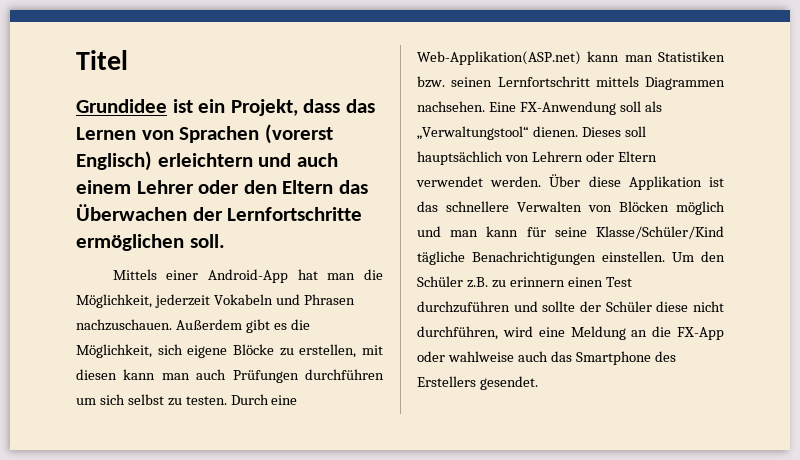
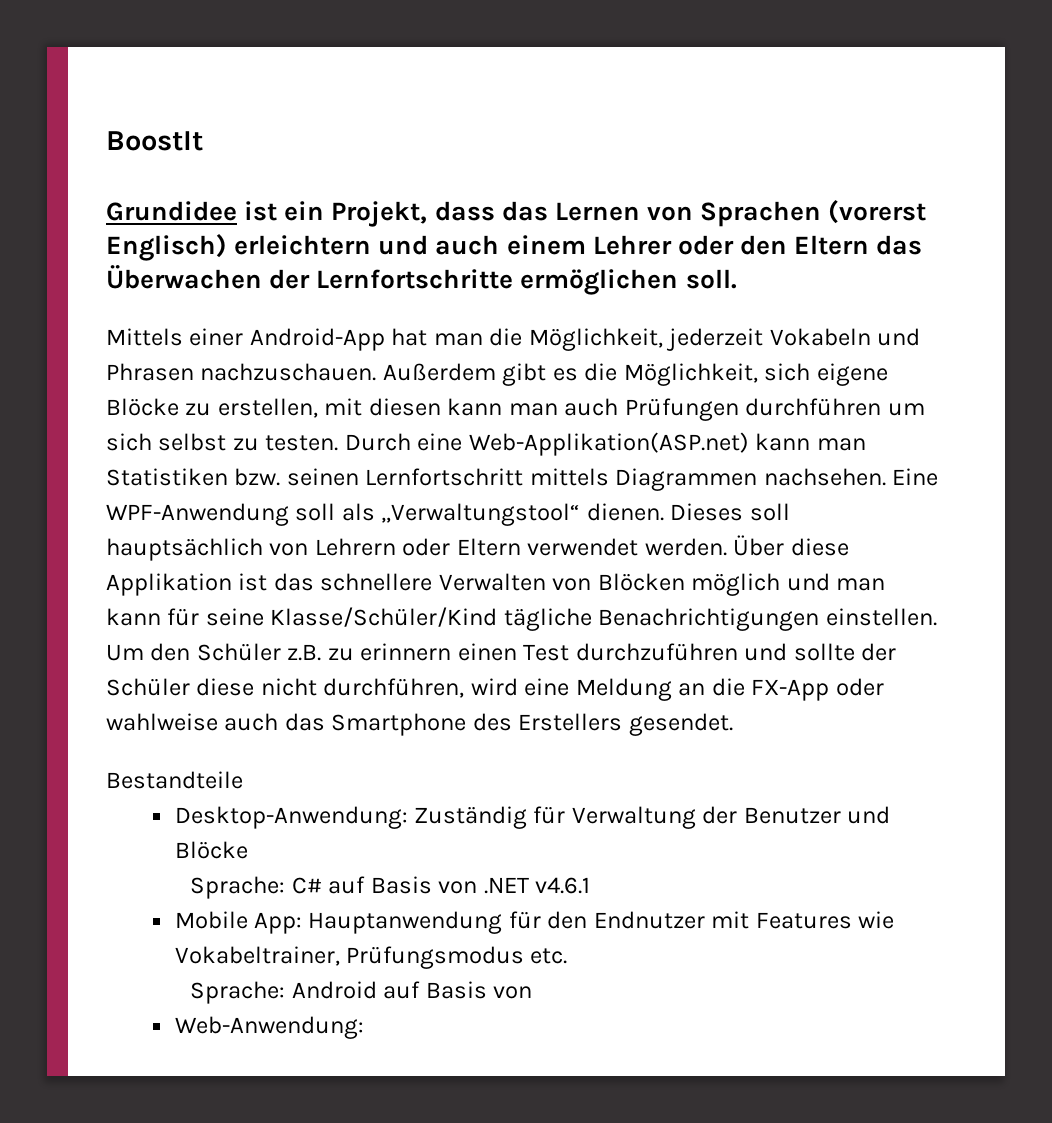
- Titel
+ BoostIt
- Eine FX-Anwendung soll als „Verwaltungstool“ dienen.
+ Eine WPF-Anwendung soll als „Verwaltungstool“ dienen.
+ Bestandteile
+ Desktop-Anwendung: Zuständig für Verwaltung der Benutzer und Blöcke
+ Sprache: C# auf Basis von .NET v4.6.1
+ Mobile App: Hauptanwendung für den Endnutzer mit Features wie Vokabeltrainer, Prüfungsmodus etc.
+ Sprache: Android auf Basis von
+ Web-Anwendung:

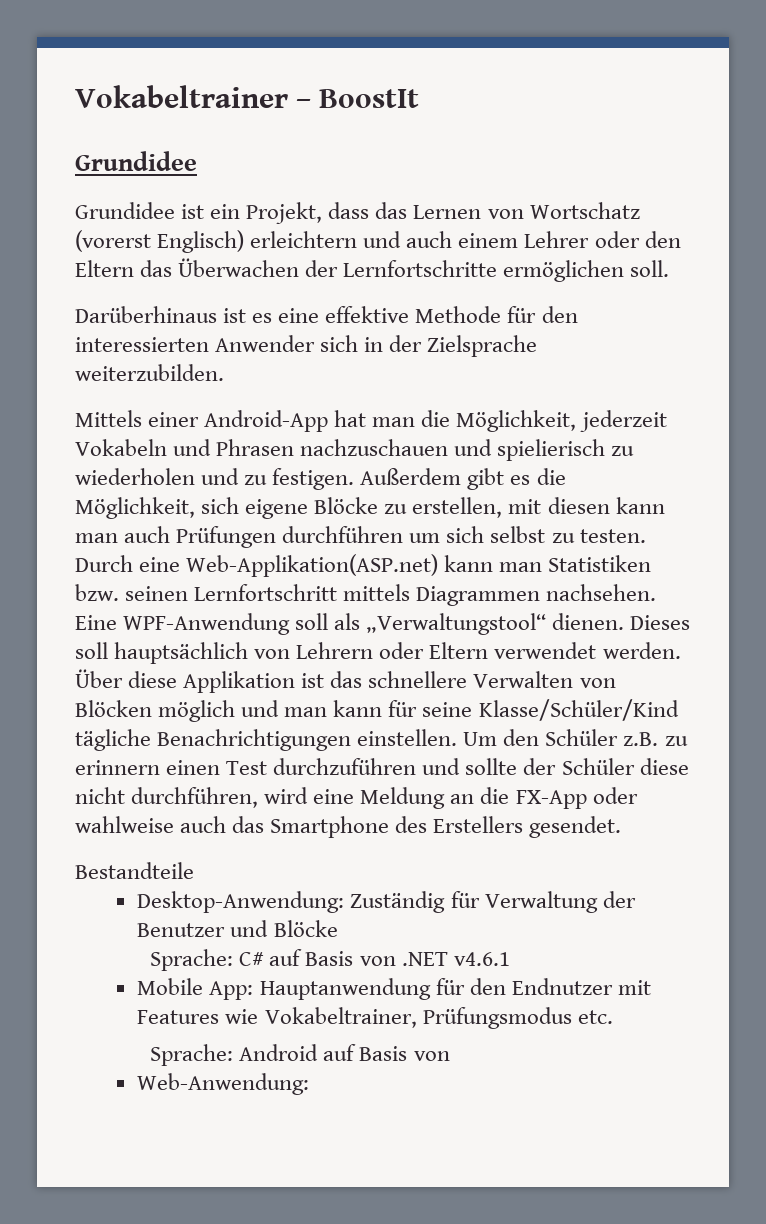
- BoostIt
- Grundidee ist ein Projekt, dass das Lernen von Sprachen (vorerst Englisch) erleichtern und auch einem Lehrer oder den Eltern das Überwachen der Lernfortschritte ermöglichen soll.
+ Vokabeltrainer – BoostIt
+ Grundidee
+ Grundidee ist ein Projekt, dass das Lernen von Wortschatz (vorerst Englisch) erleichtern und auch einem Lehrer oder den Eltern das Überwachen der Lernfortschritte ermöglichen soll.
+ Darüberhinaus ist es eine effektive Methode für den interessierten Anwender sich in der Zielsprache weiterzubilden.
- Mittels einer Android-App hat man die Möglichkeit, jederzeit Vokabeln und Phrasen nachzuschauen.
+ Mittels einer Android-App hat man die Möglichkeit, jederzeit Vokabeln und Phrasen nachzuschauen und spielierisch zu wiederholen und zu festigen.

